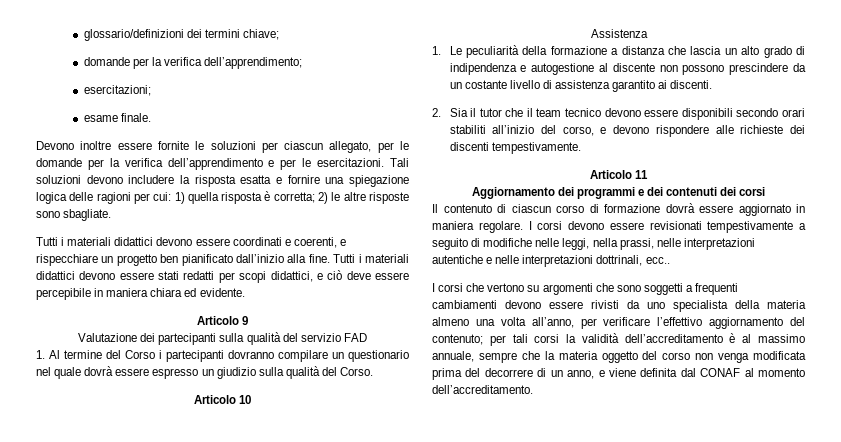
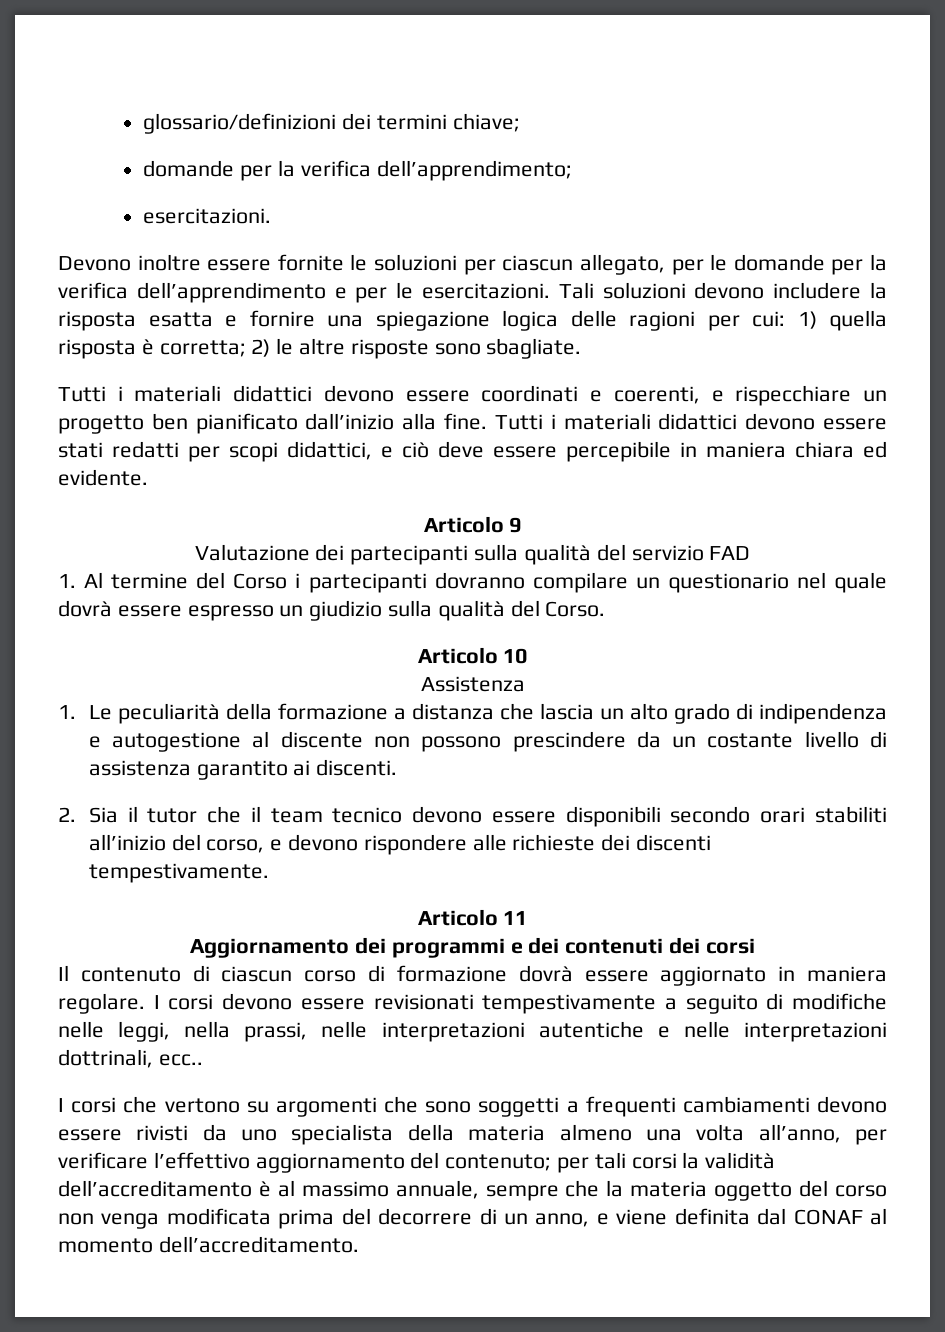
  domande per la verifica dell’apprendimento;
- esercitazioni;
- esame finale.
+ esercitazioni.

